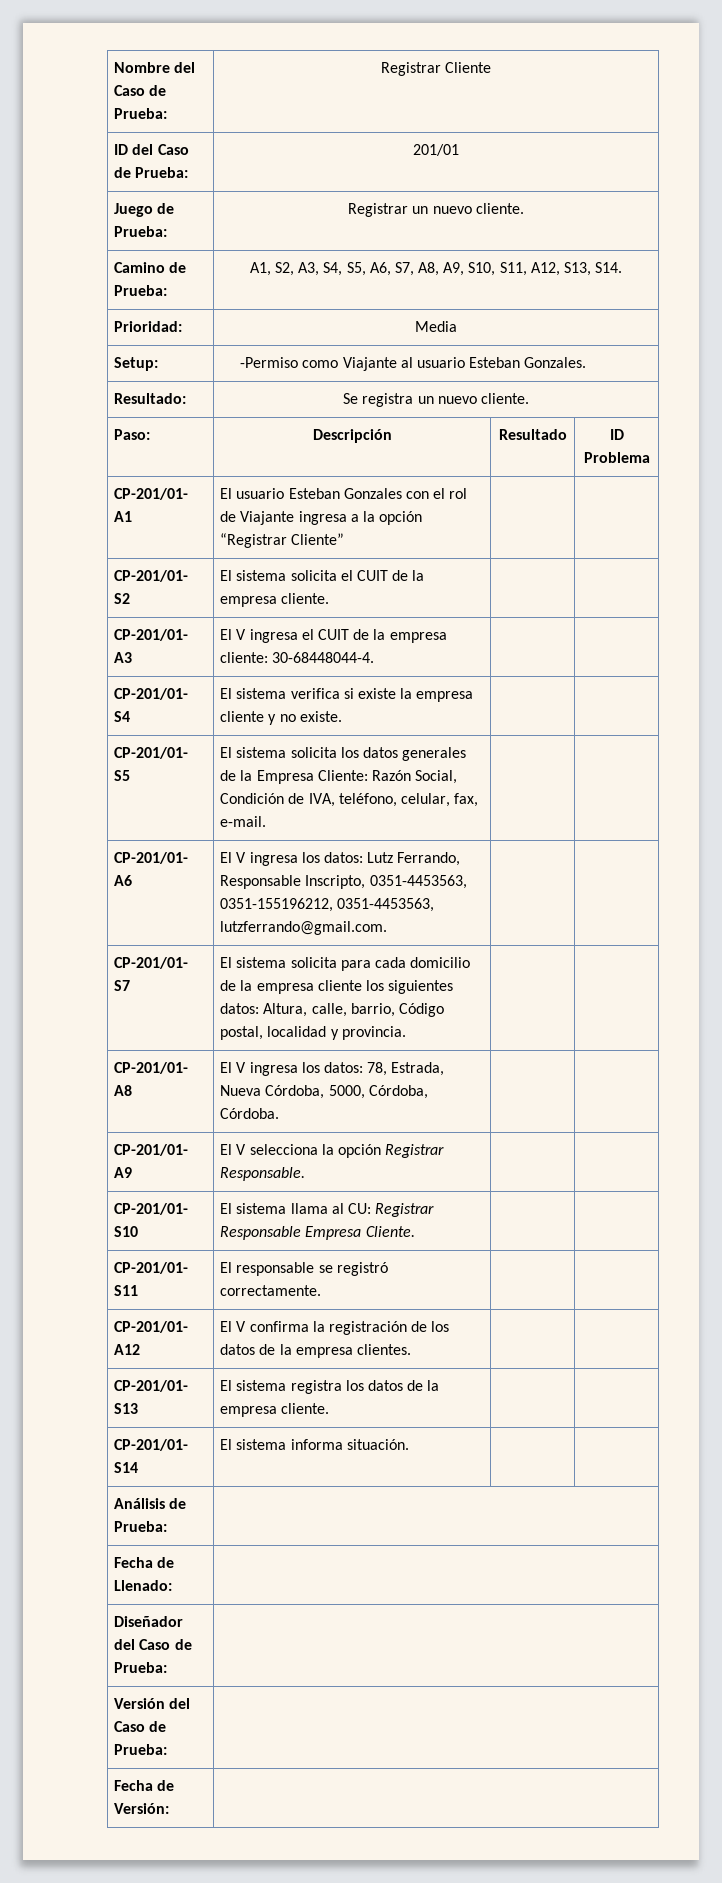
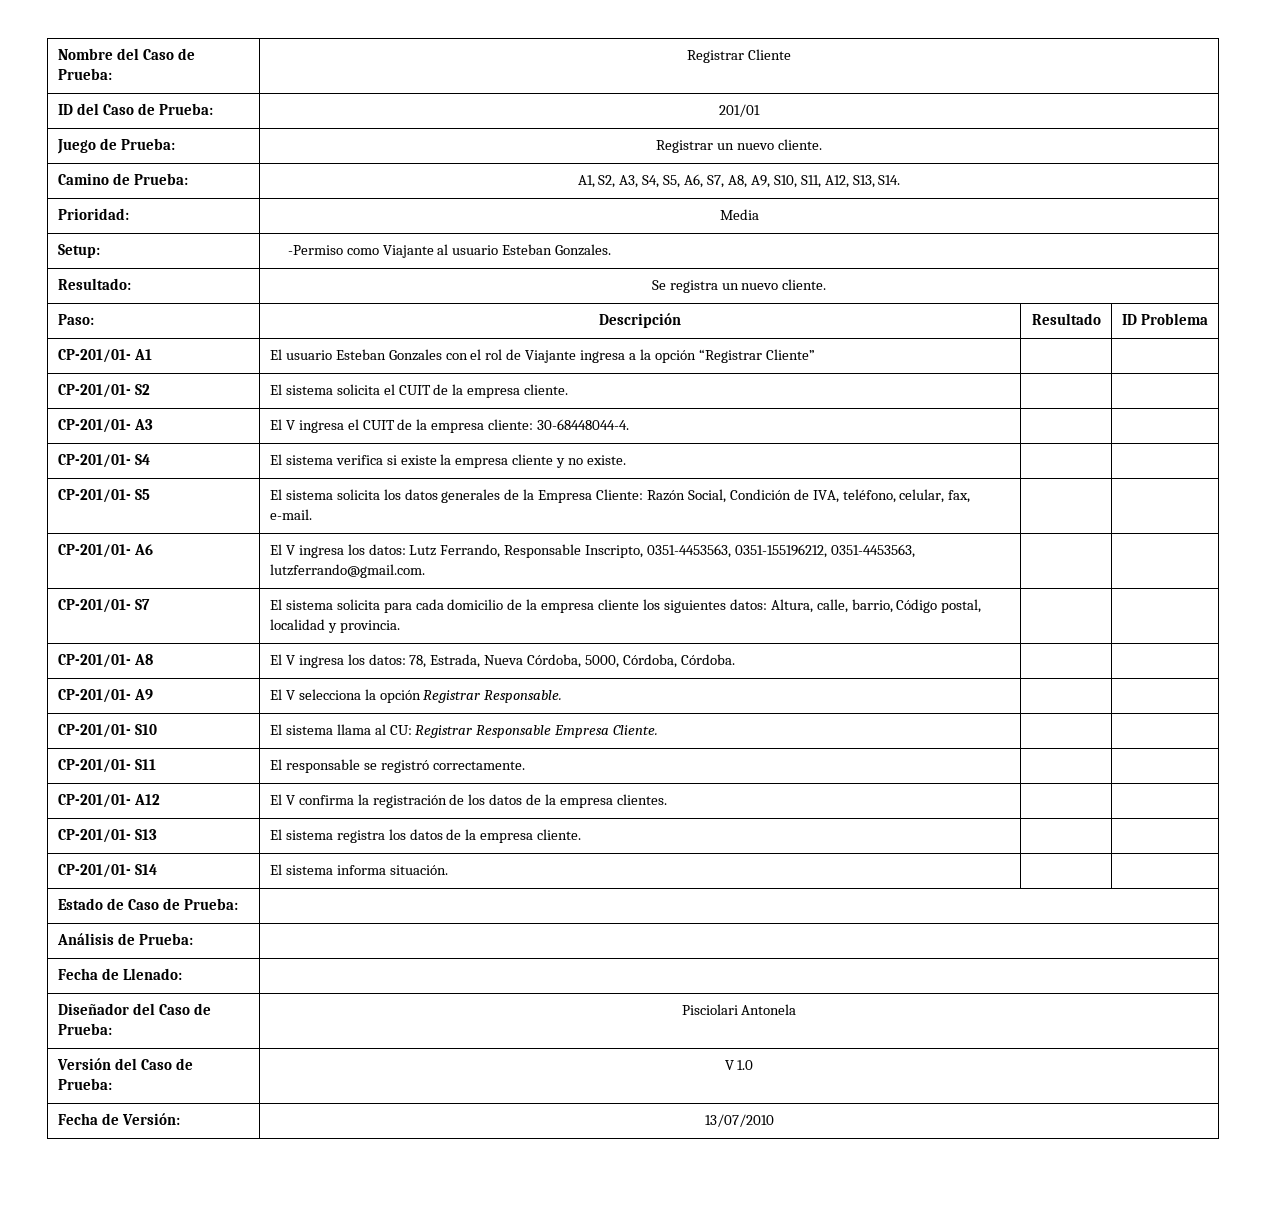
+ Estado de Caso de Prueba: |
- Diseñador del Caso de Prueba: |
+ Diseñador del Caso de Prueba: | Pisciolari Antonela
- Versión del Caso de Prueba: |
+ Versión del Caso de Prueba: | V 1.0
- Fecha de Versión: |
+ Fecha de Versión: | 13/07/2010

